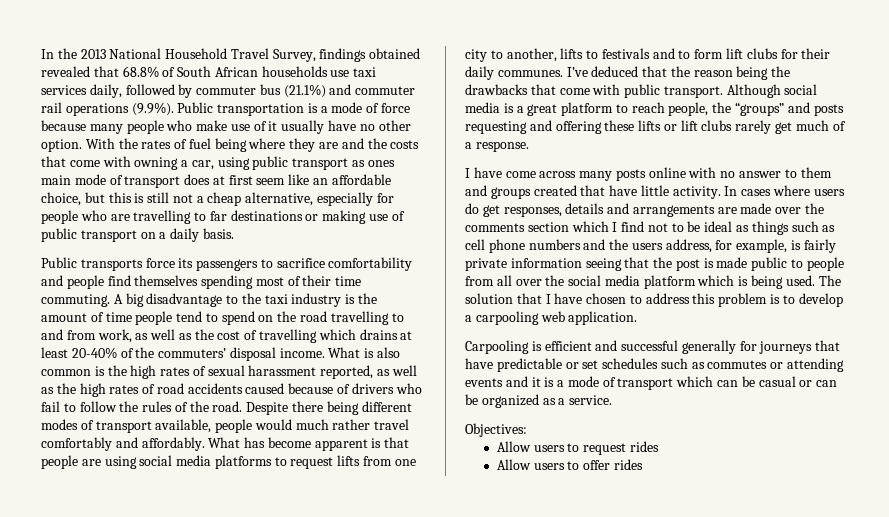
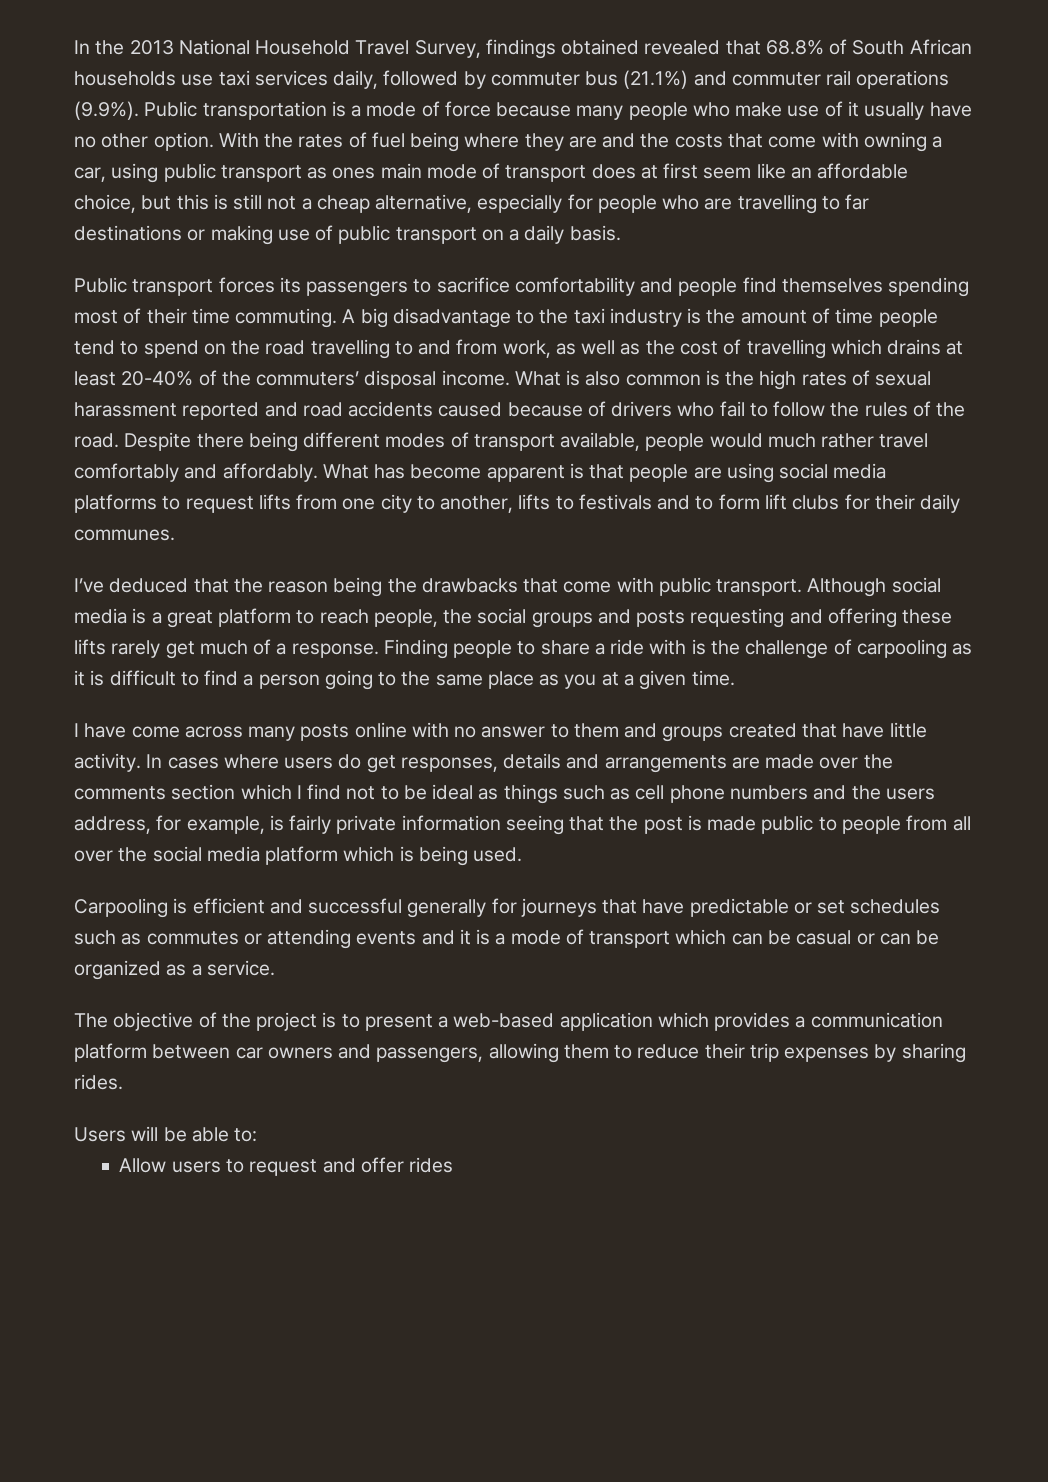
- Public transports force its passengers to sacrifice comfortability and people find themselves spending most of their time commuting.
+ Public transport forces its passengers to sacrifice comfortability and people find themselves spending most of their time commuting.
- What is also common is the high rates of sexual harassment reported, as well as the high rates of road accidents caused because of drivers who fail to follow the rules of the road.
+ What is also common is the high rates of sexual harassment reported and road accidents caused because of drivers who fail to follow the rules of the road.
- What has become apparent is that people are using social media platforms to request lifts from one city to another, lifts to festivals and to form lift clubs for their daily communes. I’ve deduced that the reason being the drawbacks that come with public transport.
+ What has become apparent is that people are using social media platforms to request lifts from one city to another, lifts to festivals and to form lift clubs for their daily communes.
+ I’ve deduced that the reason being the drawbacks that come with public transport.
- Although social media is a great platform to reach people, the “groups” and posts requesting and offering these lifts or lift clubs rarely get much of a response.
+ Although social media is a great platform to reach people, the social groups and posts requesting and offering these lifts rarely get much of a response. Finding people to share a ride with is the challenge of carpooling as it is difficult to find a person going to the same place as you at a given time.
- The solution that I have chosen to address this problem is to develop a carpooling web application.
- Objectives:
+ The objective of the project is to present a web-based application which provides a communication platform between car owners and passengers, allowing them to reduce their trip expenses by sharing rides.
+ Users will be able to:
- Allow users to request rides
- Allow users to offer rides
+ Allow users to request and offer rides

